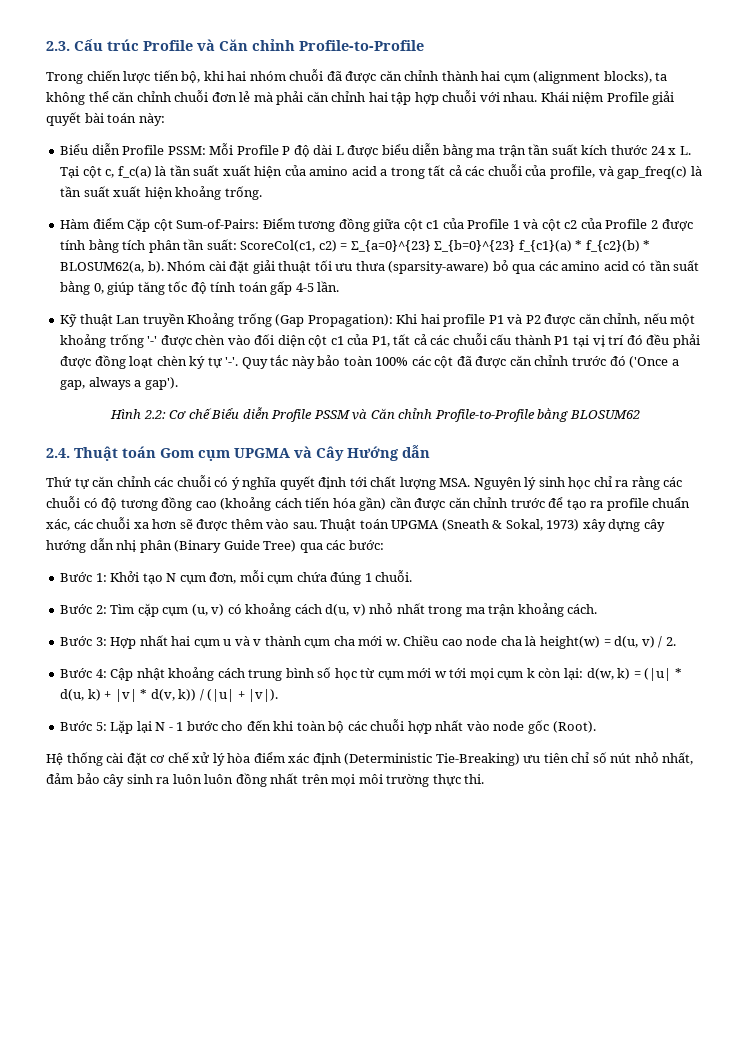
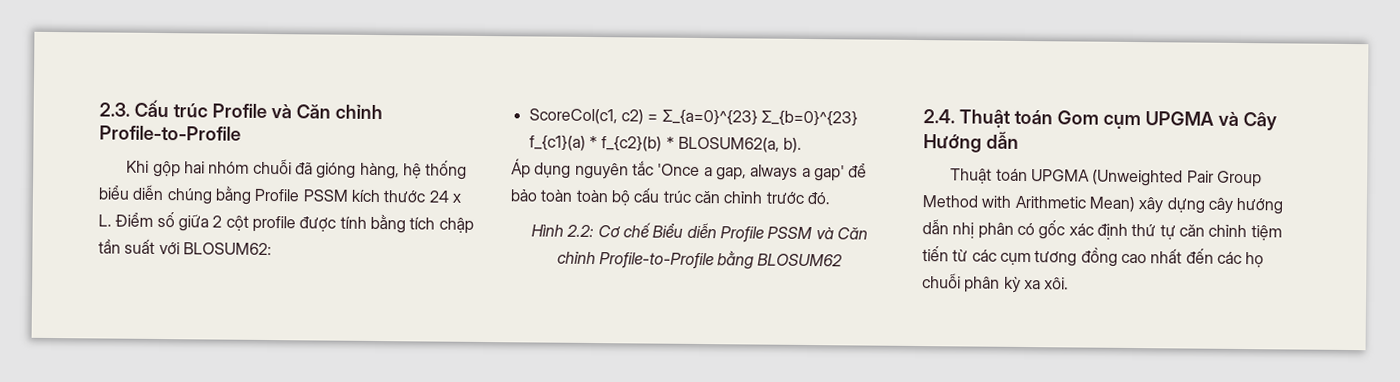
- Trong chiến lược tiến bộ, khi hai nhóm chuỗi đã được căn chỉnh thành hai cụm (alignment blocks), ta không thể căn chỉnh chuỗi đơn lẻ mà phải căn chỉnh hai tập hợp chuỗi với nhau. Khái niệm Profile giải quyết bài toán này:
- Biểu diễn Profile PSSM: Mỗi Profile P độ dài L được biểu diễn bằng ma trận tần suất kích thước 24 x L. Tại cột c, f_c(a) là tần suất xuất hiện của amino acid a trong tất cả các chuỗi của profile, và gap_freq(c) là tần suất xuất hiện khoảng trống.
- Hàm điểm Cặp cột Sum-of-Pairs: Điểm tương đồng giữa cột c1 của Profile 1 và cột c2 của Profile 2 được tính bằng tích phân tần suất: ScoreCol(c1, c2) = Σ_{a=0}^{23} Σ_{b=0}^{23} f_{c1}(a) * f_{c2}(b) * BLOSUM62(a, b). Nhóm cài đặt giải thuật tối ưu thưa (sparsity-aware) bỏ qua các amino acid có tần suất bằng 0, giúp tăng tốc độ tính toán gấp 4-5 lần.
- Kỹ thuật Lan truyền Khoảng trống (Gap Propagation): Khi hai profile P1 và P2 được căn chỉnh, nếu một khoảng trống '-' được chèn vào đối diện cột c1 của P1, tất cả các chuỗi cấu thành P1 tại vị trí đó đều phải được đồng loạt chèn ký tự '-'. Quy tắc này bảo toàn 100% các cột đã được căn chỉnh trước đó ('Once a gap, always a gap').
+ Khi gộp hai nhóm chuỗi đã gióng hàng, hệ thống biểu diễn chúng bằng Profile PSSM kích thước 24 x L. Điểm số giữa 2 cột profile được tính bằng tích chập tần suất với BLOSUM62:
+ ScoreCol(c1, c2) = Σ_{a=0}^{23} Σ_{b=0}^{23} f_{c1}(a) * f_{c2}(b) * BLOSUM62(a, b).
+ Áp dụng nguyên tắc 'Once a gap, always a gap' để bảo toàn toàn bộ cấu trúc căn chỉnh trước đó.
- Thứ tự căn chỉnh các chuỗi có ý nghĩa quyết định tới chất lượng MSA. Nguyên lý sinh học chỉ ra rằng các chuỗi có độ tương đồng cao (khoảng cách tiến hóa gần) cần được căn chỉnh trước để tạo ra profile chuẩn xác, các chuỗi xa hơn sẽ được thêm vào sau. Thuật toán UPGMA (Sneath & Sokal, 1973) xây dựng cây hướng dẫn nhị phân (Binary Guide Tree) qua các bước:
- Bước 1: Khởi tạo N cụm đơn, mỗi cụm chứa đúng 1 chuỗi.
- Bước 2: Tìm cặp cụm (u, v) có khoảng cách d(u, v) nhỏ nhất trong ma trận khoảng cách.
- Bước 3: Hợp nhất hai cụm u và v thành cụm cha mới w. Chiều cao node cha là height(w) = d(u, v) / 2.
- Bước 4: Cập nhật khoảng cách trung bình số học từ cụm mới w tới mọi cụm k còn lại: d(w, k) = (|u| * d(u, k) + |v| * d(v, k)) / (|u| + |v|).
- Bước 5: Lặp lại N - 1 bước cho đến khi toàn bộ các chuỗi hợp nhất vào node gốc (Root).
- Hệ thống cài đặt cơ chế xử lý hòa điểm xác định (Deterministic Tie-Breaking) ưu tiên chỉ số nút nhỏ nhất, đảm bảo cây sinh ra luôn luôn đồng nhất trên mọi môi trường thực thi.
+ Thuật toán UPGMA (Unweighted Pair Group Method with Arithmetic Mean) xây dựng cây hướng dẫn nhị phân có gốc xác định thứ tự căn chỉnh tiệm tiến từ các cụm tương đồng cao nhất đến các họ chuỗi phân kỳ xa xôi.

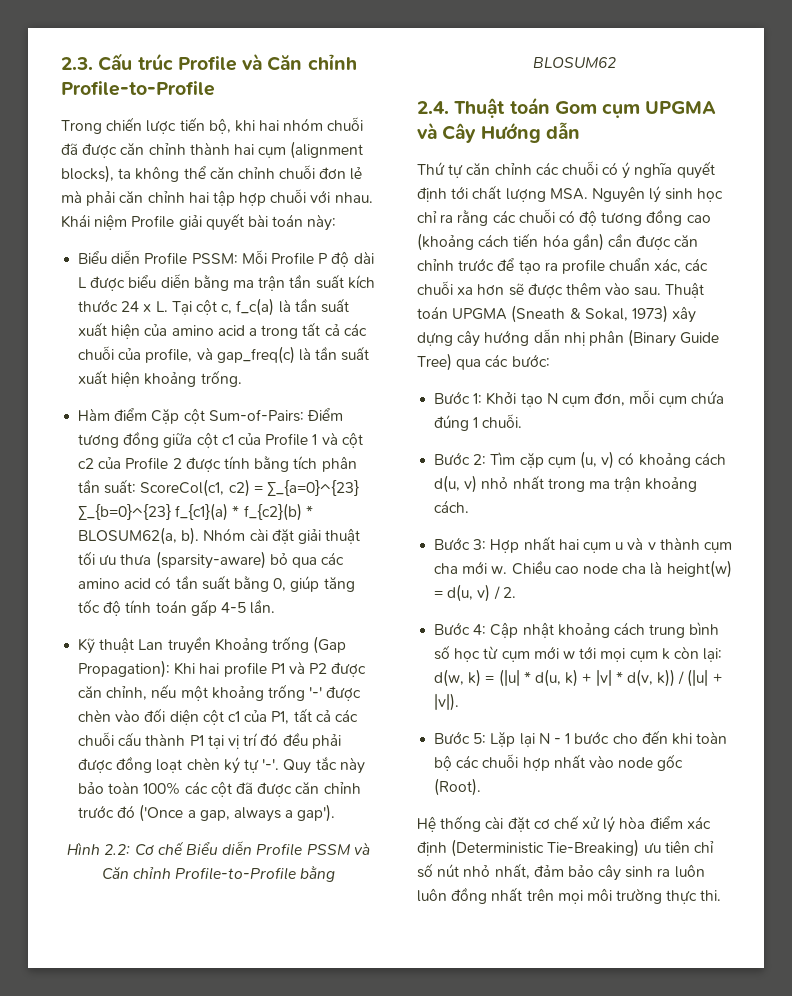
- Khi gộp hai nhóm chuỗi đã gióng hàng, hệ thống biểu diễn chúng bằng Profile PSSM kích thước 24 x L. Điểm số giữa 2 cột profile được tính bằng tích chập tần suất với BLOSUM62:
- ScoreCol(c1, c2) = Σ_{a=0}^{23} Σ_{b=0}^{23} f_{c1}(a) * f_{c2}(b) * BLOSUM62(a, b).
- Áp dụng nguyên tắc 'Once a gap, always a gap' để bảo toàn toàn bộ cấu trúc căn chỉnh trước đó.
+ Trong chiến lược tiến bộ, khi hai nhóm chuỗi đã được căn chỉnh thành hai cụm (alignment blocks), ta không thể căn chỉnh chuỗi đơn lẻ mà phải căn chỉnh hai tập hợp chuỗi với nhau. Khái niệm Profile giải quyết bài toán này:
+ Biểu diễn Profile PSSM: Mỗi Profile P độ dài L được biểu diễn bằng ma trận tần suất kích thước 24 x L. Tại cột c, f_c(a) là tần suất xuất hiện của amino acid a trong tất cả các chuỗi của profile, và gap_freq(c) là tần suất xuất hiện khoảng trống.
+ Hàm điểm Cặp cột Sum-of-Pairs: Điểm tương đồng giữa cột c1 của Profile 1 và cột c2 của Profile 2 được tính bằng tích phân tần suất: ScoreCol(c1, c2) = Σ_{a=0}^{23} Σ_{b=0}^{23} f_{c1}(a) * f_{c2}(b) * BLOSUM62(a, b). Nhóm cài đặt giải thuật tối ưu thưa (sparsity-aware) bỏ qua các amino acid có tần suất bằng 0, giúp tăng tốc độ tính toán gấp 4-5 lần.
+ Kỹ thuật Lan truyền Khoảng trống (Gap Propagation): Khi hai profile P1 và P2 được căn chỉnh, nếu một khoảng trống '-' được chèn vào đối diện cột c1 của P1, tất cả các chuỗi cấu thành P1 tại vị trí đó đều phải được đồng loạt chèn ký tự '-'. Quy tắc này bảo toàn 100% các cột đã được căn chỉnh trước đó ('Once a gap, always a gap').
- Thuật toán UPGMA (Unweighted Pair Group Method with Arithmetic Mean) xây dựng cây hướng dẫn nhị phân có gốc xác định thứ tự căn chỉnh tiệm tiến từ các cụm tương đồng cao nhất đến các họ chuỗi phân kỳ xa xôi.
+ Thứ tự căn chỉnh các chuỗi có ý nghĩa quyết định tới chất lượng MSA. Nguyên lý sinh học chỉ ra rằng các chuỗi có độ tương đồng cao (khoảng cách tiến hóa gần) cần được căn chỉnh trước để tạo ra profile chuẩn xác, các chuỗi xa hơn sẽ được thêm vào sau. Thuật toán UPGMA (Sneath & Sokal, 1973) xây dựng cây hướng dẫn nhị phân (Binary Guide Tree) qua các bước:
+ Bước 1: Khởi tạo N cụm đơn, mỗi cụm chứa đúng 1 chuỗi.
+ Bước 2: Tìm cặp cụm (u, v) có khoảng cách d(u, v) nhỏ nhất trong ma trận khoảng cách.
+ Bước 3: Hợp nhất hai cụm u và v thành cụm cha mới w. Chiều cao node cha là height(w) = d(u, v) / 2.
+ Bước 4: Cập nhật khoảng cách trung bình số học từ cụm mới w tới mọi cụm k còn lại: d(w, k) = (|u| * d(u, k) + |v| * d(v, k)) / (|u| + |v|).
+ Bước 5: Lặp lại N - 1 bước cho đến khi toàn bộ các chuỗi hợp nhất vào node gốc (Root).
+ Hệ thống cài đặt cơ chế xử lý hòa điểm xác định (Deterministic Tie-Breaking) ưu tiên chỉ số nút nhỏ nhất, đảm bảo cây sinh ra luôn luôn đồng nhất trên mọi môi trường thực thi.

